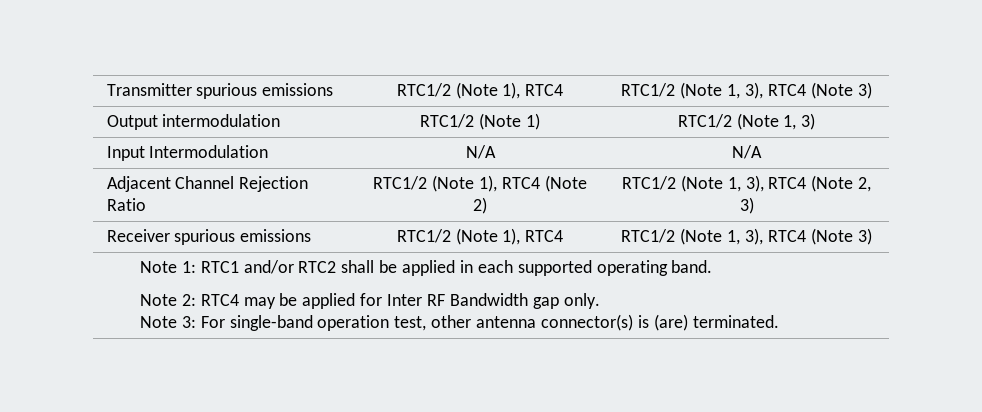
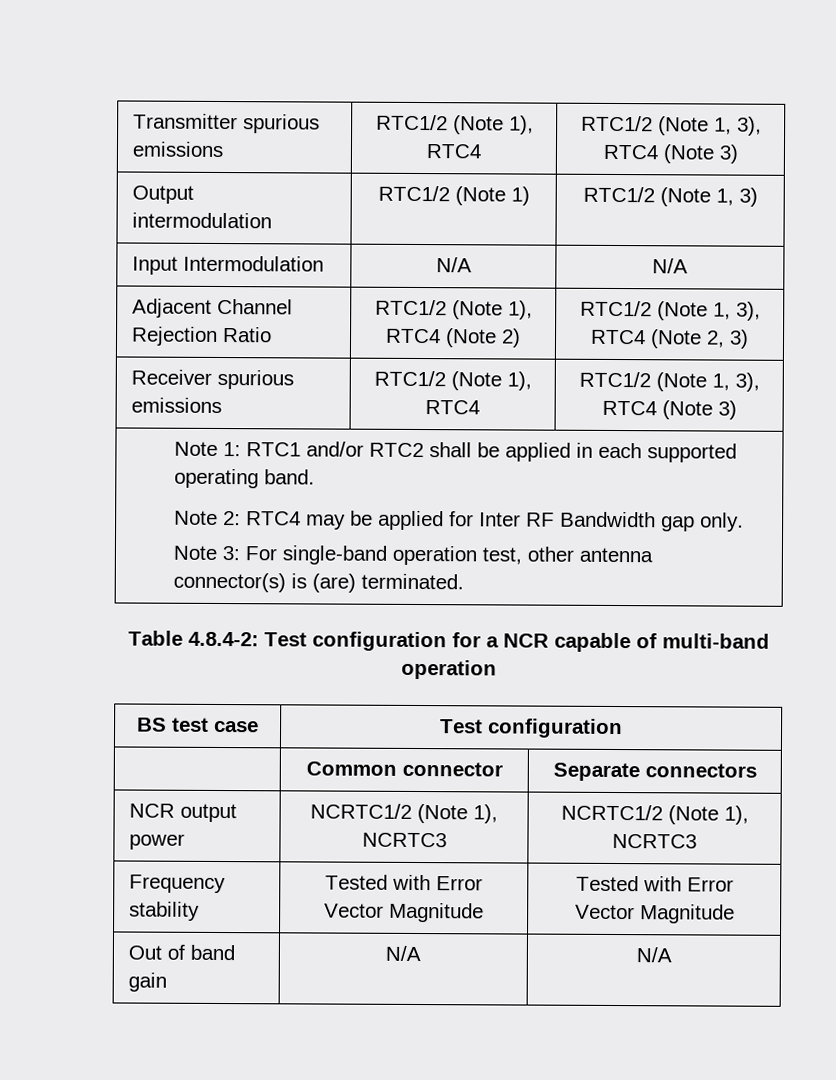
+ Table 4.8.4-2: Test configuration for a NCR capable of multi-band operation
+ BS test case | Test configuration
+ | Common connector | Separate connectors
+ NCR output power | NCRTC1/2 (Note 1), NCRTC3 | NCRTC1/2 (Note 1), NCRTC3
+ Frequency stability | Tested with Error Vector Magnitude | Tested with Error Vector Magnitude
+ Out of band gain | N/A | N/A

